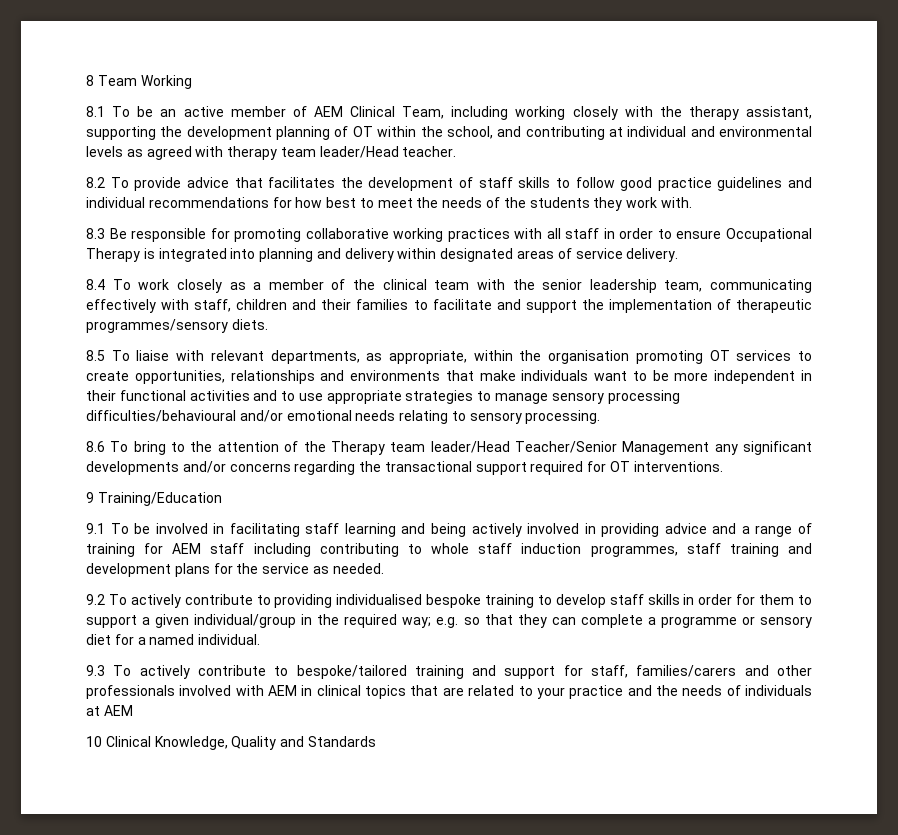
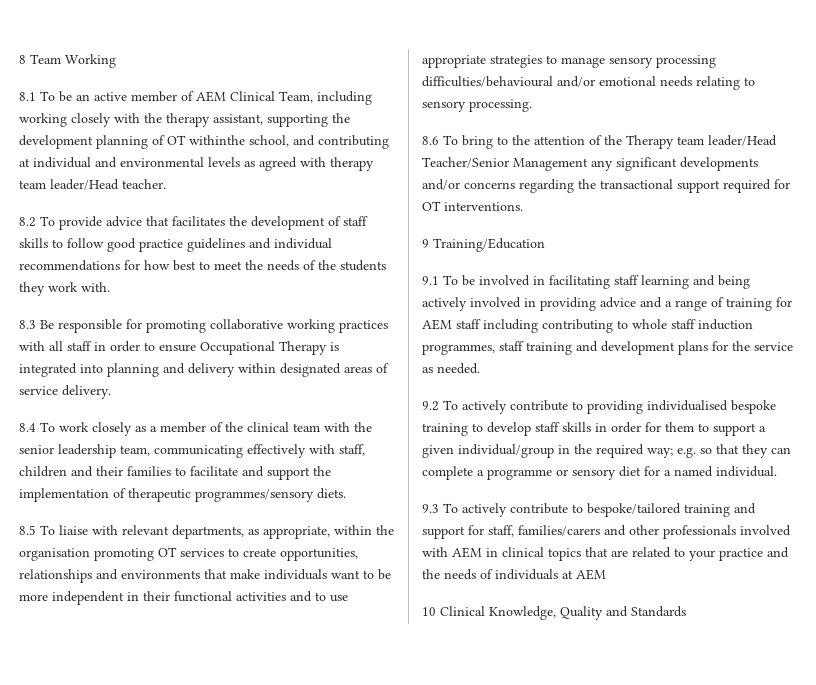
- 8.1 To be an active member of AEM Clinical Team, including working closely with the therapy assistant, supporting the development planning of OT within the school, and contributing at individual and environmental levels as agreed with therapy team leader/Head teacher.
+ 8.1 To be an active member of AEM Clinical Team, including working closely with the therapy assistant, supporting the development planning of OT withinthe school, and contributing at individual and environmental levels as agreed with therapy team leader/Head teacher.

